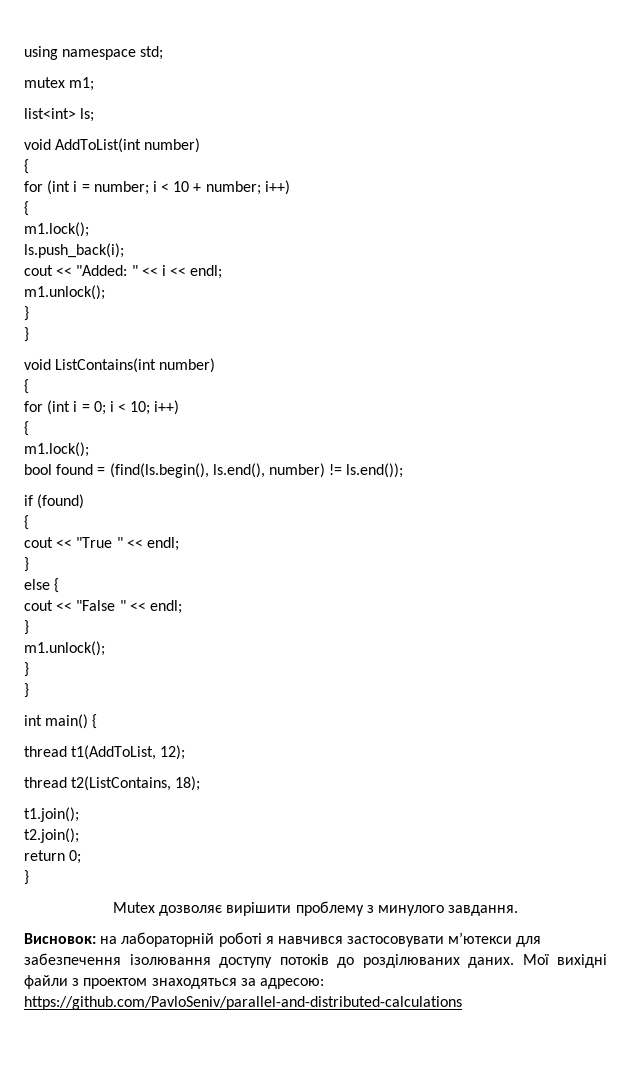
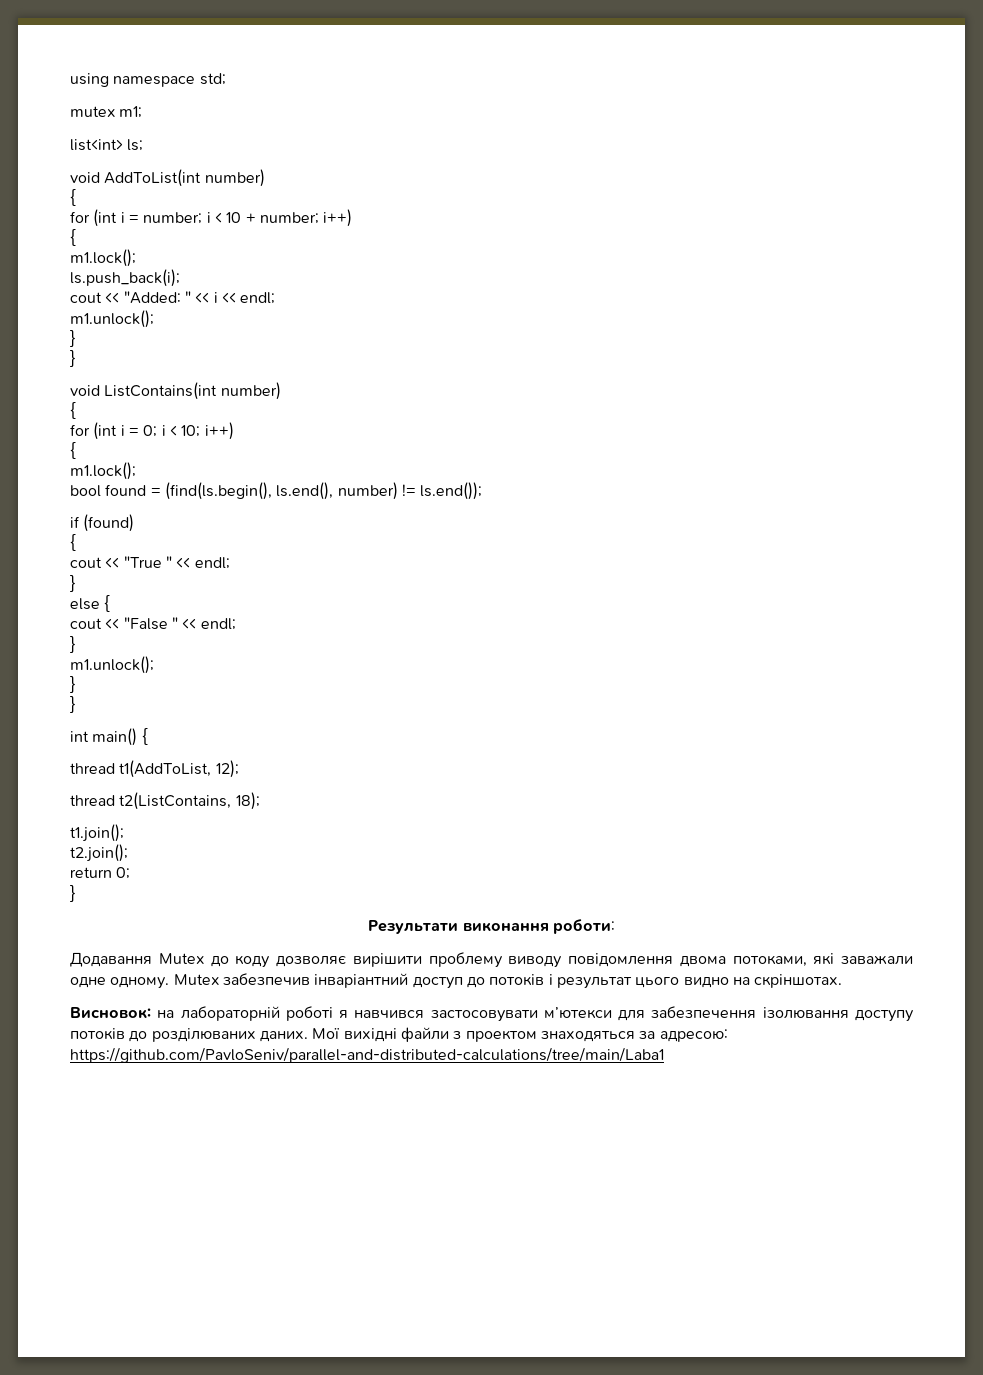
- Mutex дозволяє вирішити проблему з минулого завдання.
+ Результати виконання роботи:
+ Додавання Mutex до коду дозволяє вирішити проблему виводу повідомлення двома потоками, які заважали одне одному. Mutex забезпечив інваріантний доступ до потоків і результат цього видно на скріншотах.
- Мої вихідні файли з проектом знаходяться за адресою: https://github.com/PavloSeniv/parallel-and-distributed-calculations
+ Мої вихідні файли з проектом знаходяться за адресою: https://github.com/PavloSeniv/parallel-and-distributed-calculations/tree/main/Laba1

